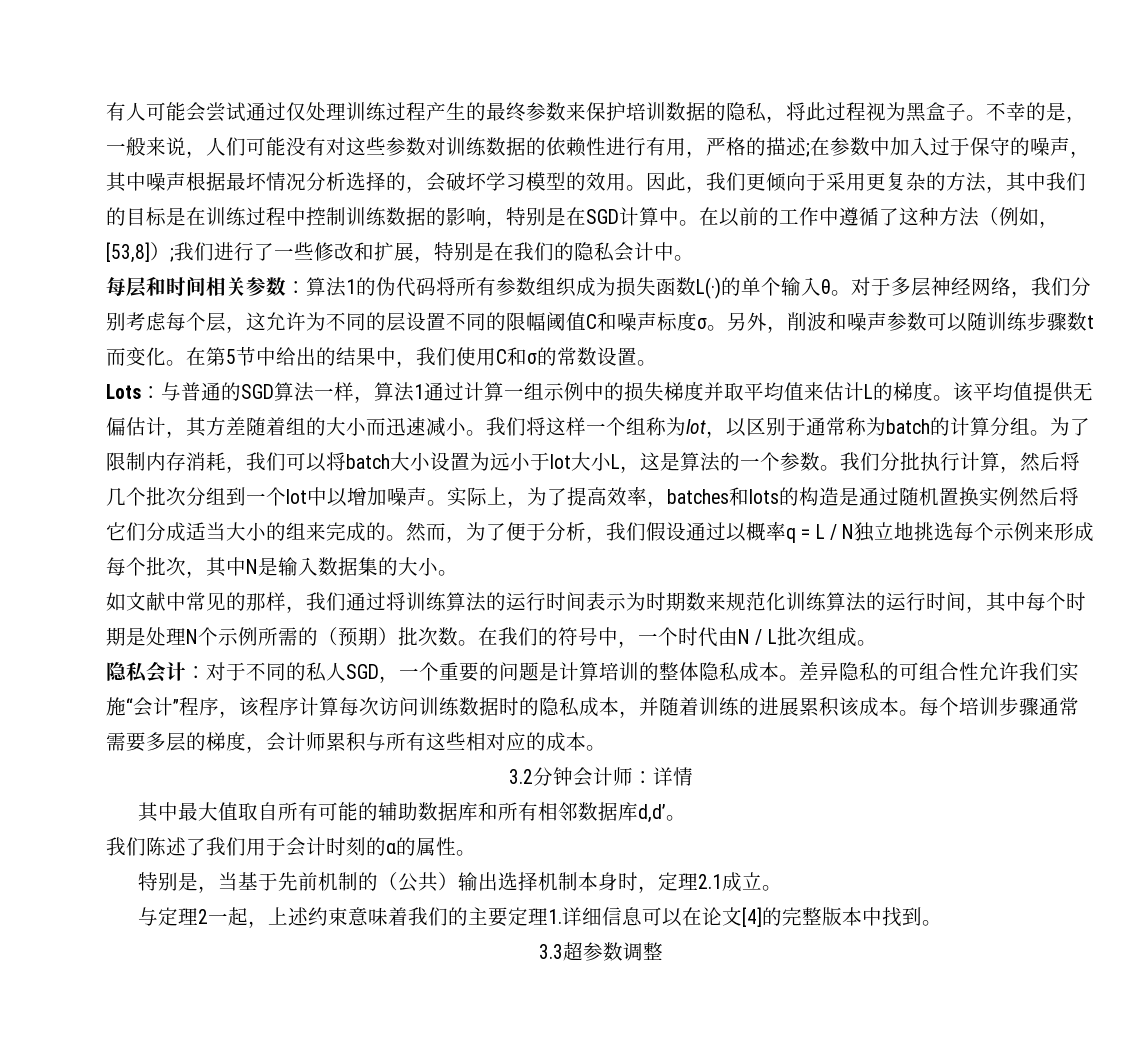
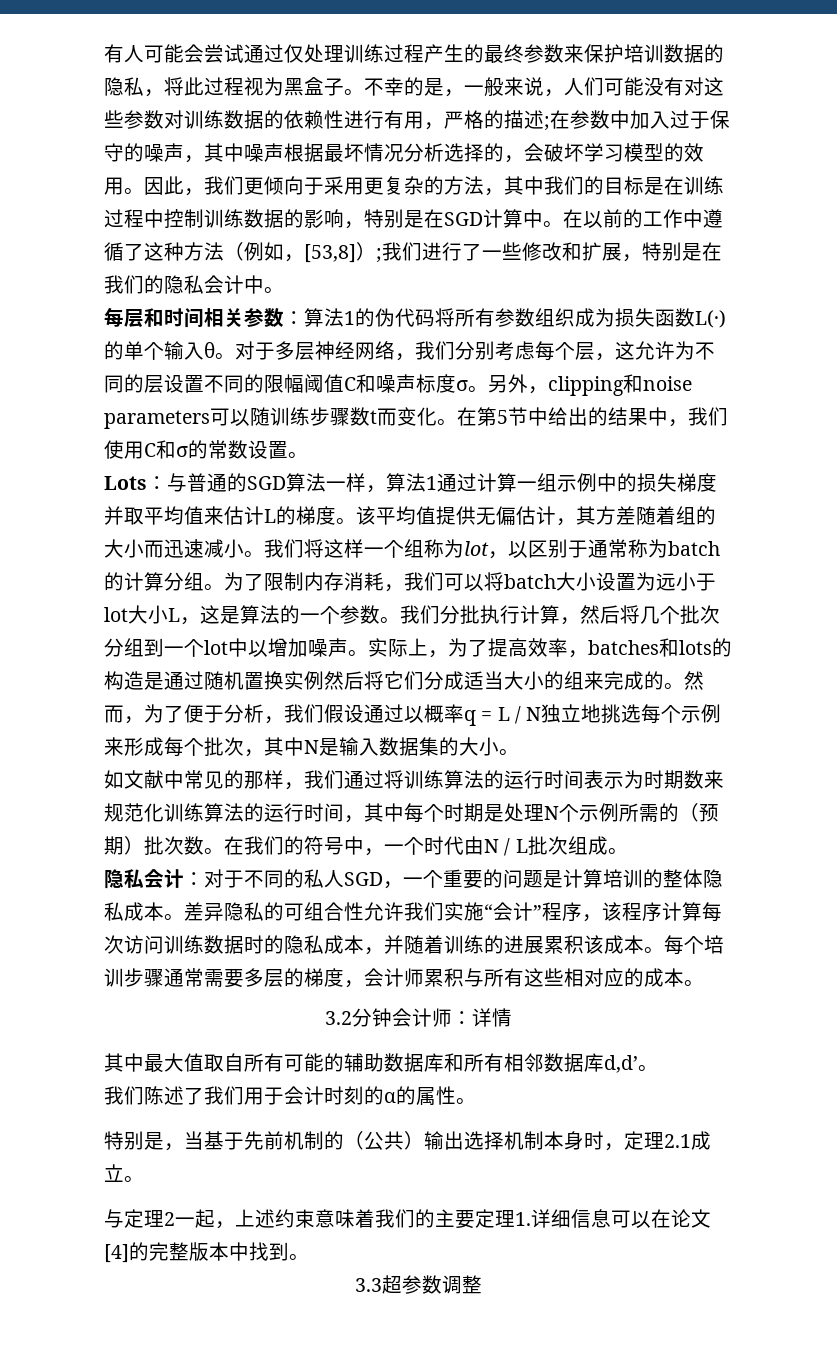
- 另外，削波和噪声参数可以随训练步骤数t而变化。
+ 另外，clipping和noise parameters可以随训练步骤数t而变化。

